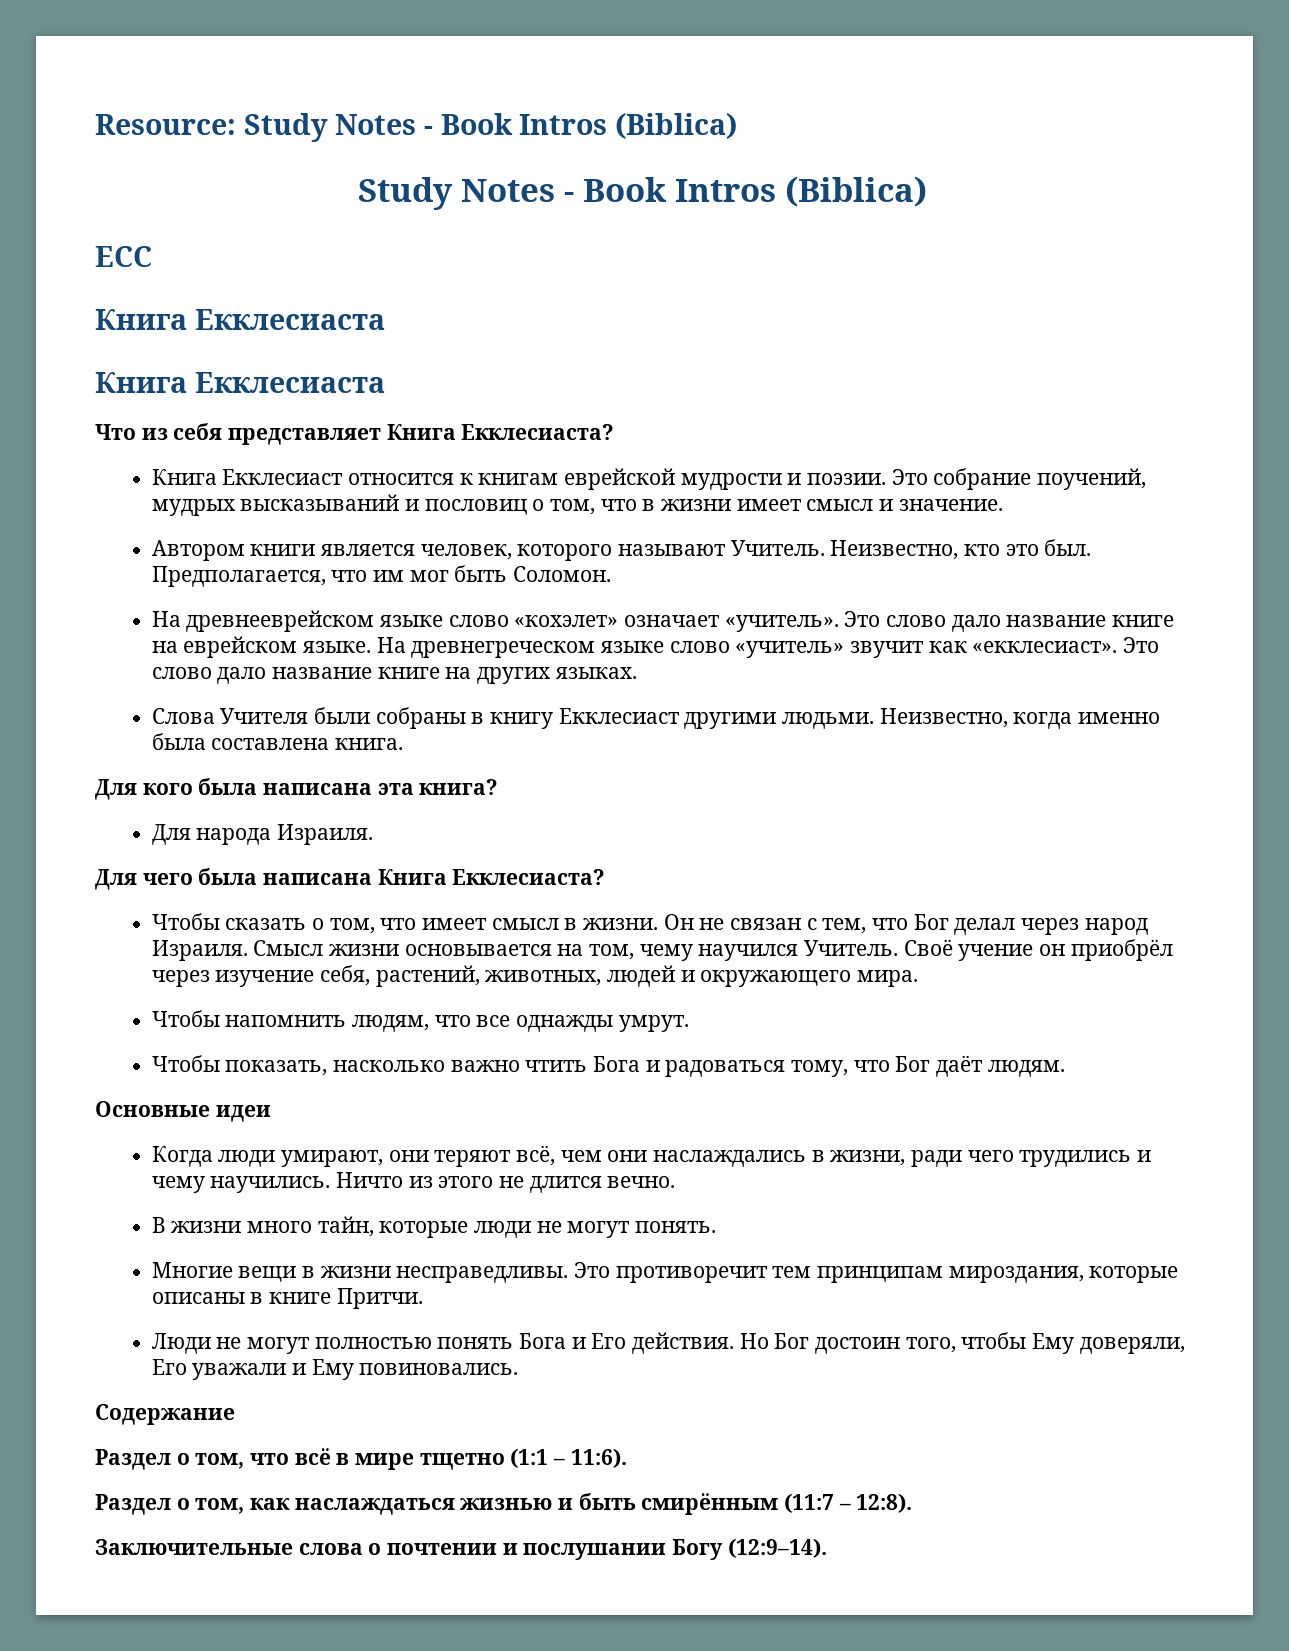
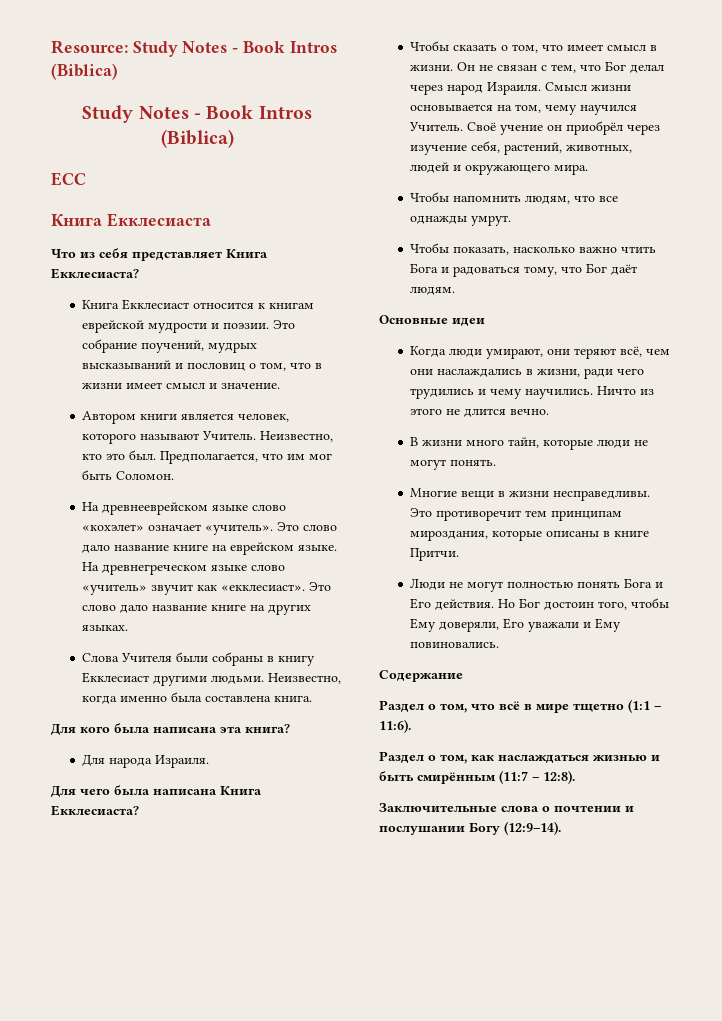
  ECC
- Книга Екклесиаста

